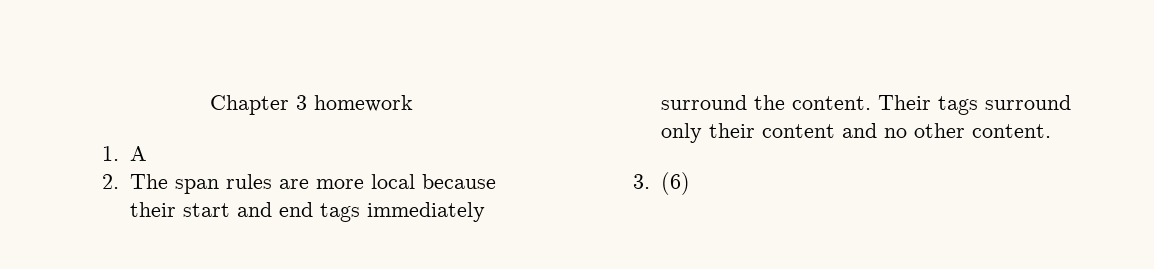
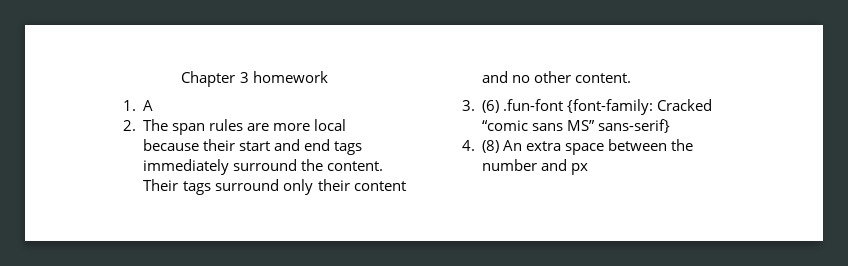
- 3. (6)
+ 3. (6) .fun-font {font-family: Cracked “comic sans MS” sans-serif}
+ 4. (8) An extra space between the number and px

